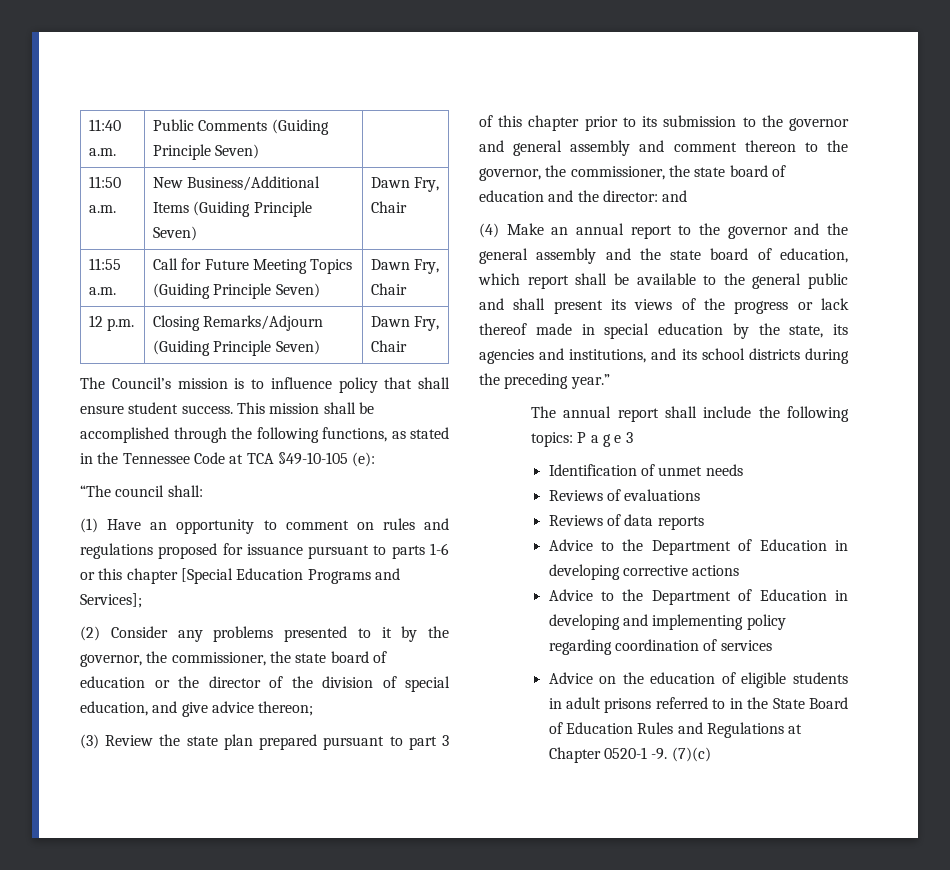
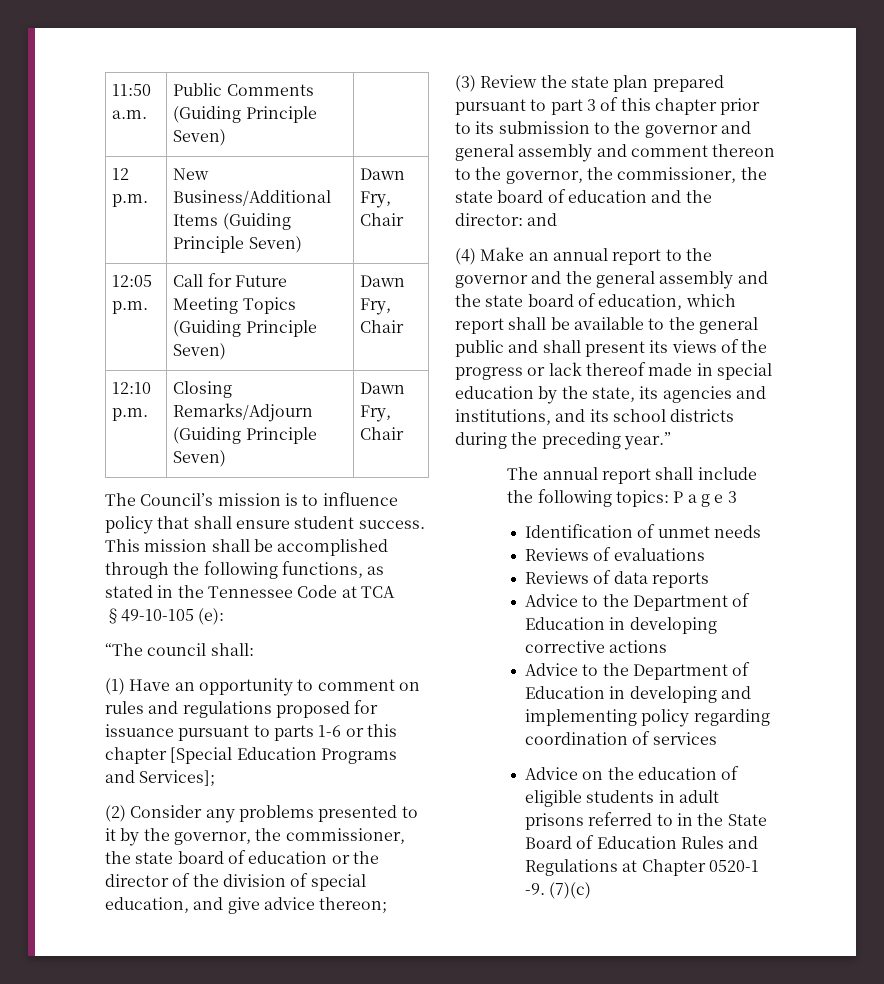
- 11:40 a.m. | Public Comments (Guiding Principle Seven) |
+ 11:50 a.m. | Public Comments (Guiding Principle Seven) |
- 11:50 a.m. | New Business/Additional Items (Guiding Principle Seven) | Dawn Fry, Chair
+ 12 p.m. | New Business/Additional Items (Guiding Principle Seven) | Dawn Fry, Chair
- 11:55 a.m. | Call for Future Meeting Topics (Guiding Principle Seven) | Dawn Fry, Chair
+ 12:05 p.m. | Call for Future Meeting Topics (Guiding Principle Seven) | Dawn Fry, Chair
- 12 p.m. | Closing Remarks/Adjourn (Guiding Principle Seven) | Dawn Fry, Chair
+ 12:10 p.m. | Closing Remarks/Adjourn (Guiding Principle Seven) | Dawn Fry, Chair

